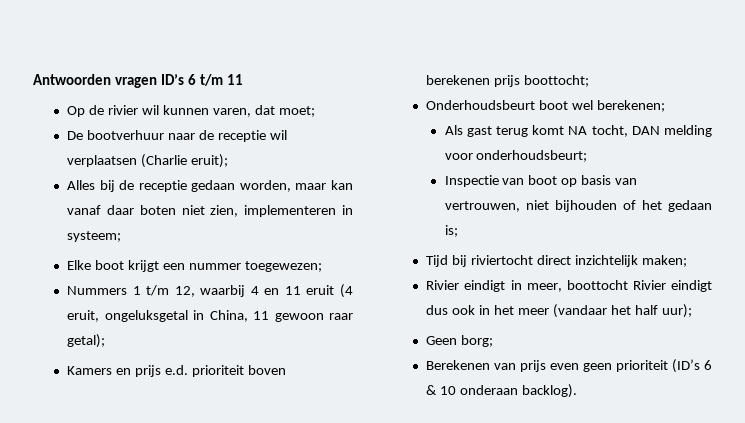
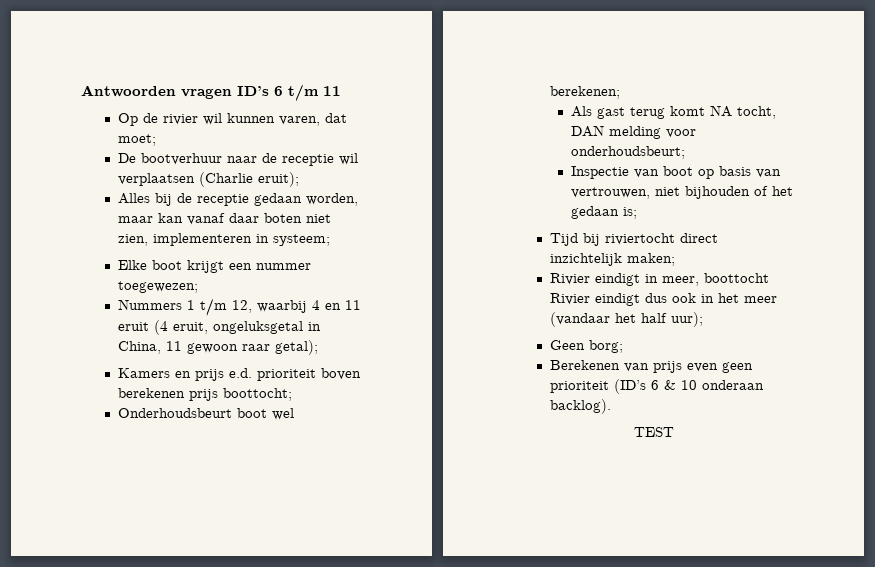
+ TEST

